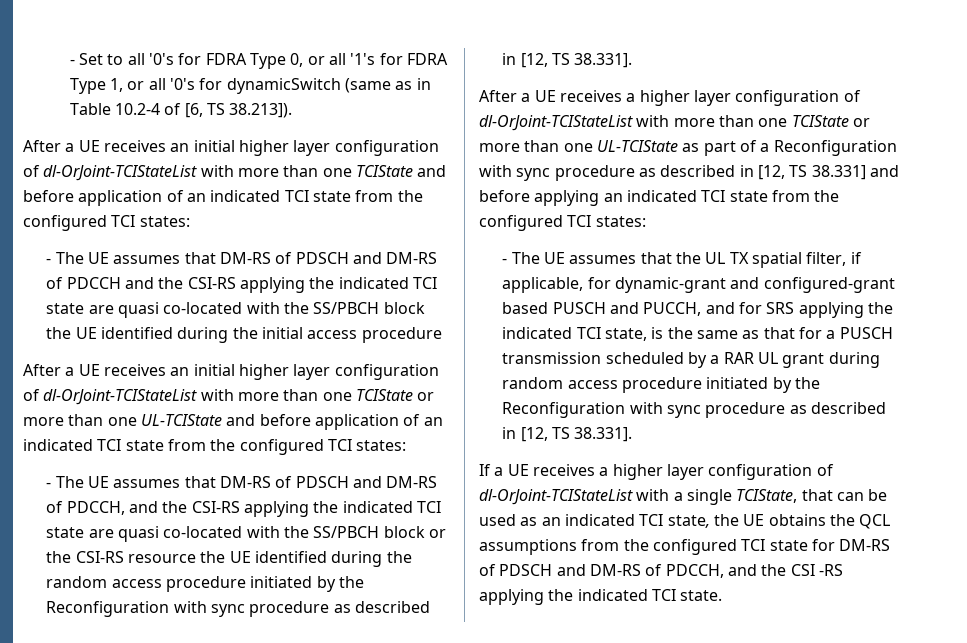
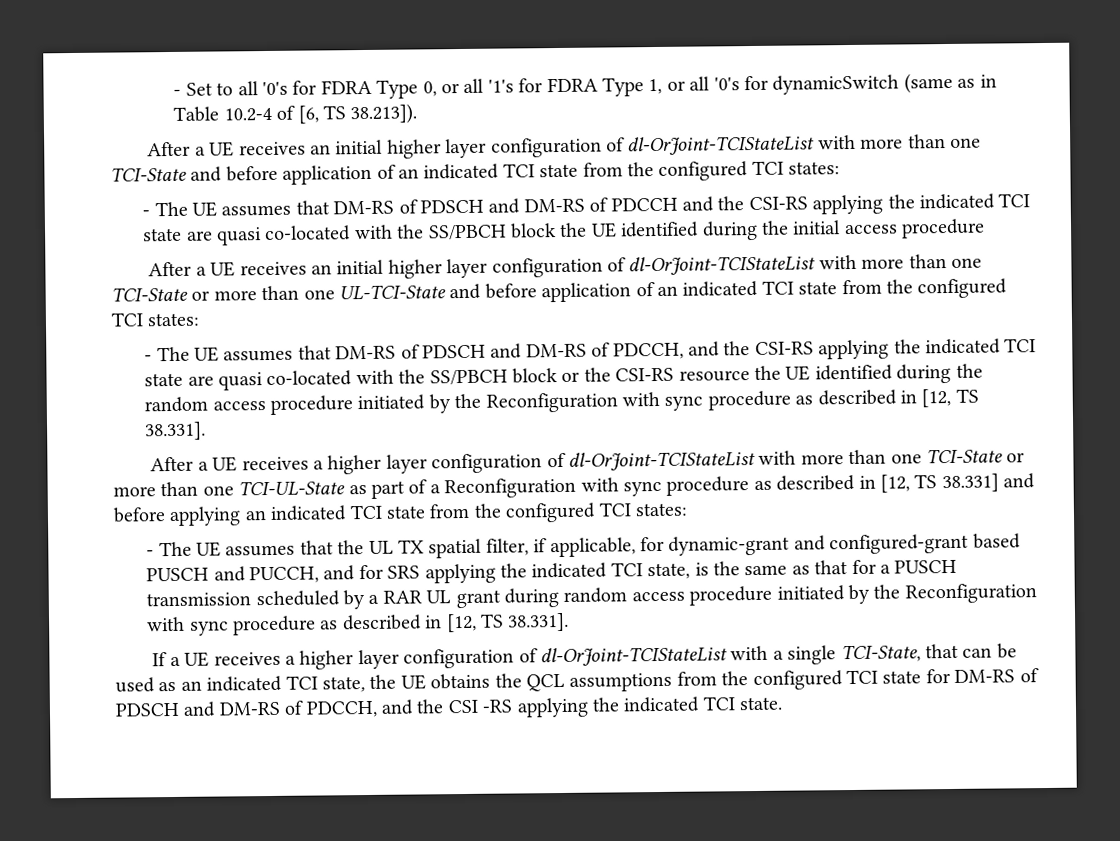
- After a UE receives an initial higher layer configuration of dl-OrJoint-TCIStateList with more than one TCIState and before application of an indicated TCI state from the configured TCI states:
+ After a UE receives an initial higher layer configuration of dl-OrJoint-TCIStateList with more than one TCI-State and before application of an indicated TCI state from the configured TCI states:
- After a UE receives an initial higher layer configuration of dl-OrJoint-TCIStateList with more than one TCIState or more than one UL-TCIState and before application of an indicated TCI state from the configured TCI states:
+ After a UE receives an initial higher layer configuration of dl-OrJoint-TCIStateList with more than one TCI-State or more than one UL-TCI-State and before application of an indicated TCI state from the configured TCI states:
- After a UE receives a higher layer configuration of dl-OrJoint-TCIStateList with more than one TCIState or more than one UL-TCIState as part of a Reconfiguration with sync procedure as described in [12, TS 38.331] and before applying an indicated TCI state from the configured TCI states:
+ After a UE receives a higher layer configuration of dl-OrJoint-TCIStateList with more than one TCI-State or more than one TCI-UL-State as part of a Reconfiguration with sync procedure as described in [12, TS 38.331] and before applying an indicated TCI state from the configured TCI states:
- If a UE receives a higher layer configuration of dl-OrJoint-TCIStateList with a single TCIState, that can be used as an indicated TCI state, the UE obtains the QCL assumptions from the configured TCI state for DM-RS of PDSCH and DM-RS of PDCCH, and the CSI -RS applying the indicated TCI state.
+ If a UE receives a higher layer configuration of dl-OrJoint-TCIStateList with a single TCI-State, that can be used as an indicated TCI state, the UE obtains the QCL assumptions from the configured TCI state for DM-RS of PDSCH and DM-RS of PDCCH, and the CSI -RS applying the indicated TCI state.

